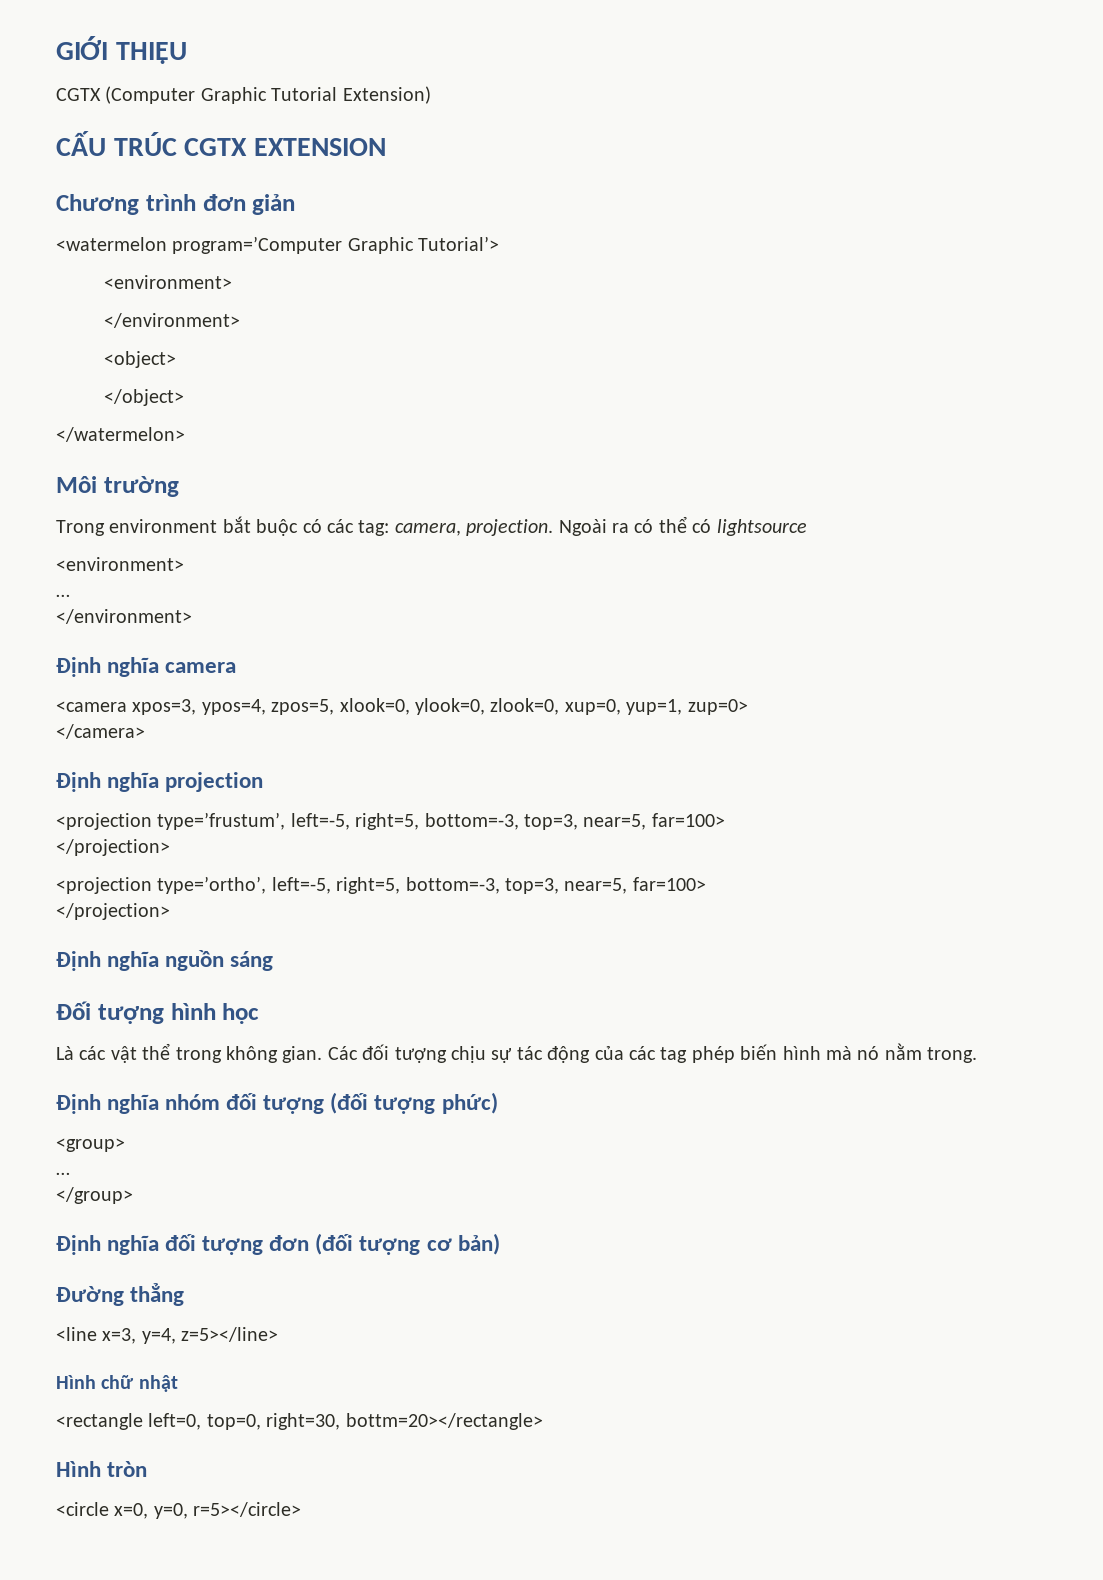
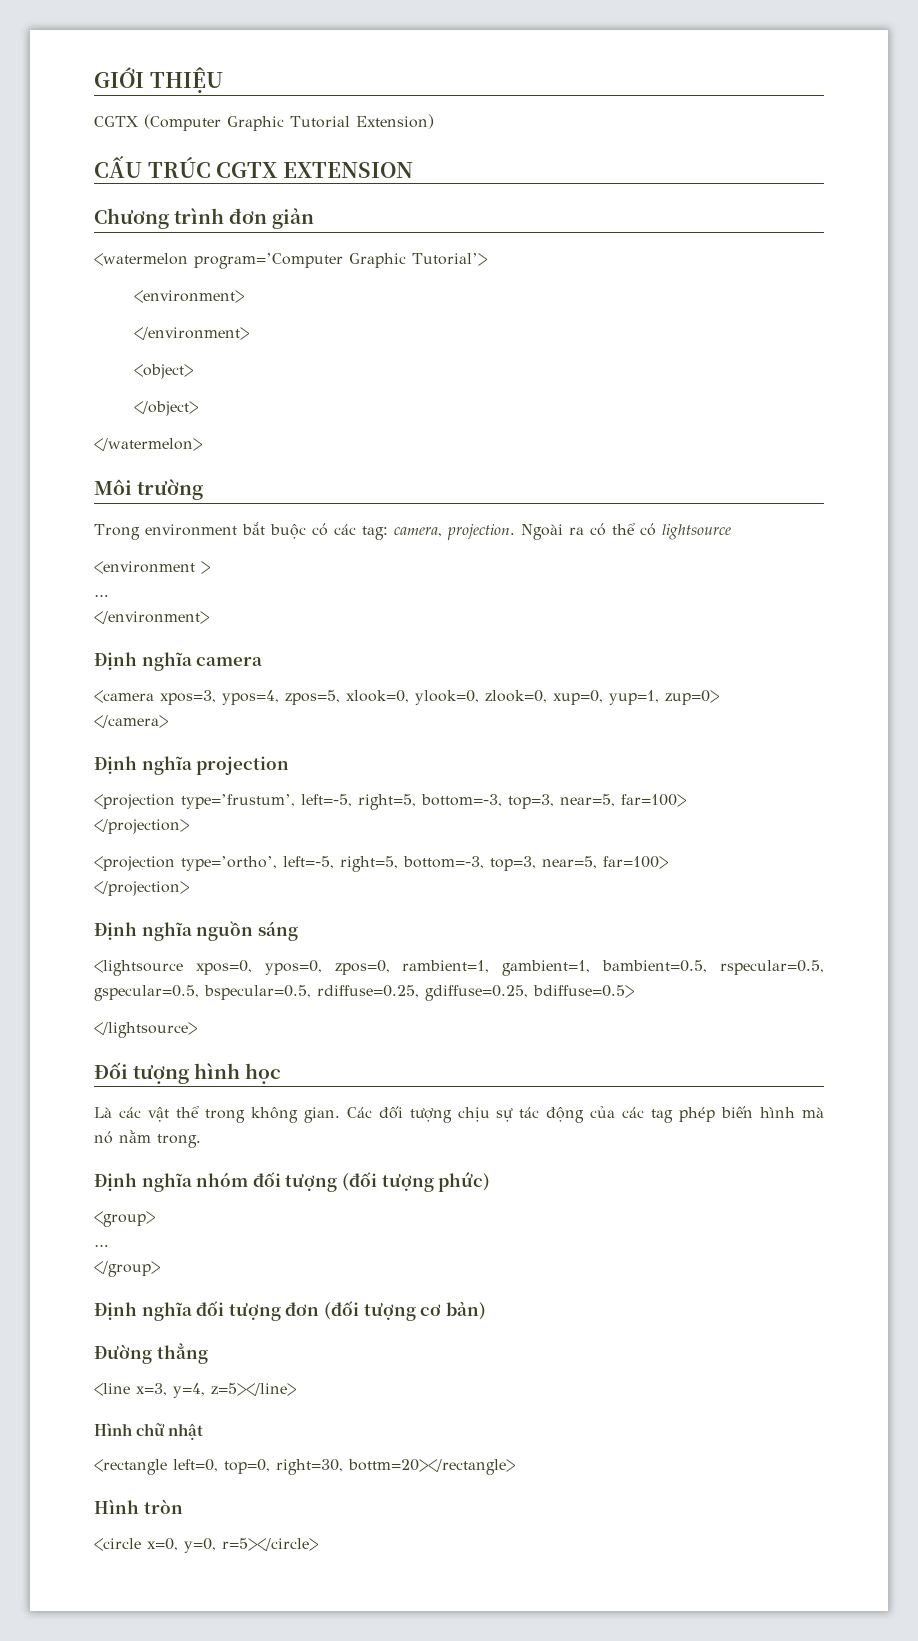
  Ngoài ra có thể có lightsource
- <environment>
+ <environment >
+ <lightsource xpos=0, ypos=0, zpos=0, rambient=1, gambient=1, bambient=0.5, rspecular=0.5, gspecular=0.5, bspecular=0.5, rdiffuse=0.25, gdiffuse=0.25, bdiffuse=0.5>
+ </lightsource>

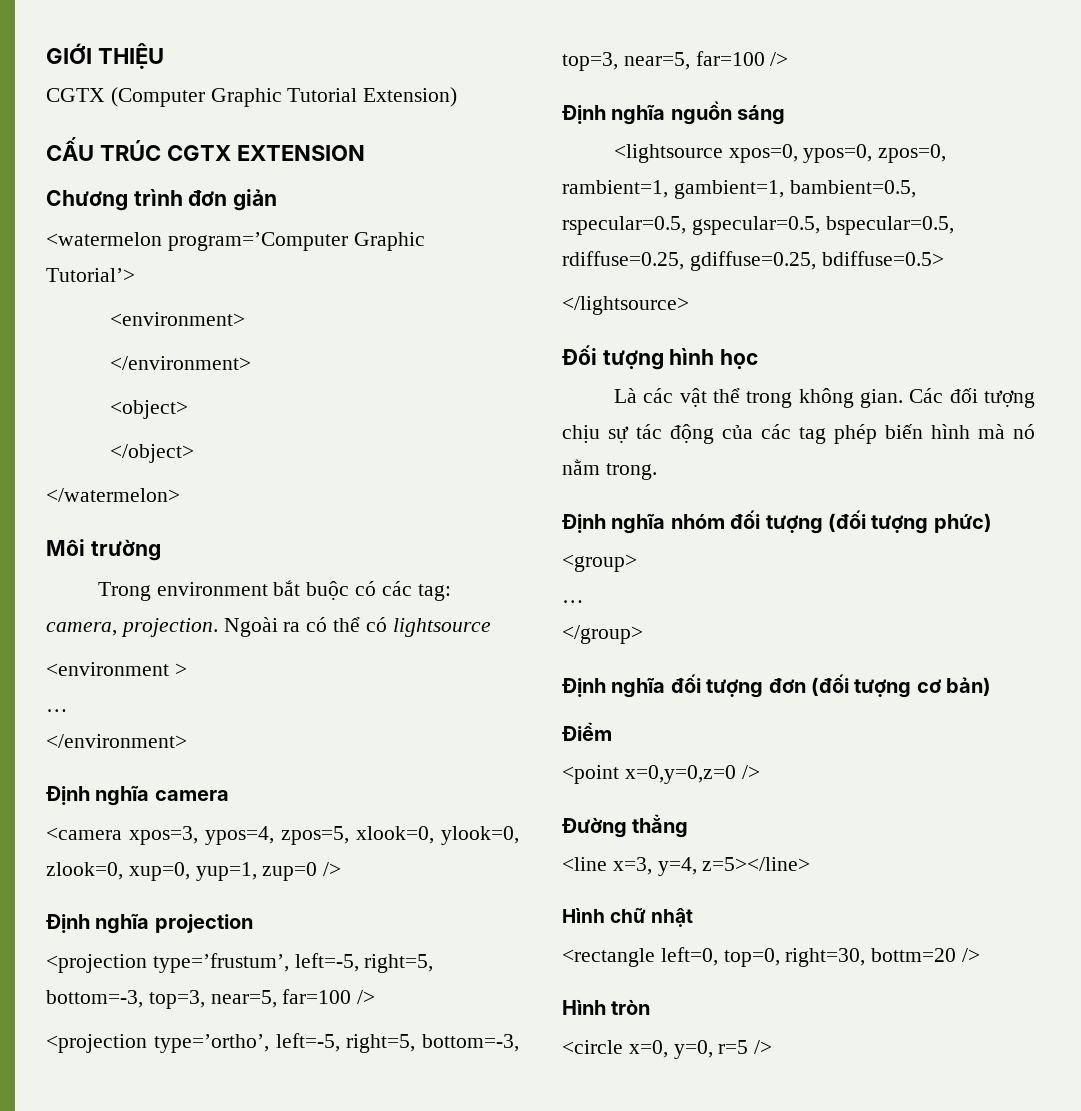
- <camera xpos=3, ypos=4, zpos=5, xlook=0, ylook=0, zlook=0, xup=0, yup=1, zup=0>
- </camera>
+ <camera xpos=3, ypos=4, zpos=5, xlook=0, ylook=0, zlook=0, xup=0, yup=1, zup=0 />
- <projection type=’frustum’, left=-5, right=5, bottom=-3, top=3, near=5, far=100>
- </projection>
+ <projection type=’frustum’, left=-5, right=5, bottom=-3, top=3, near=5, far=100 />
- <projection type=’ortho’, left=-5, right=5, bottom=-3, top=3, near=5, far=100>
- </projection>
+ <projection type=’ortho’, left=-5, right=5, bottom=-3, top=3, near=5, far=100 />
+ Điểm
+ <point x=0,y=0,z=0 />
- <rectangle left=0, top=0, right=30, bottm=20></rectangle>
+ <rectangle left=0, top=0, right=30, bottm=20 />
- <circle x=0, y=0, r=5></circle>
+ <circle x=0, y=0, r=5 />

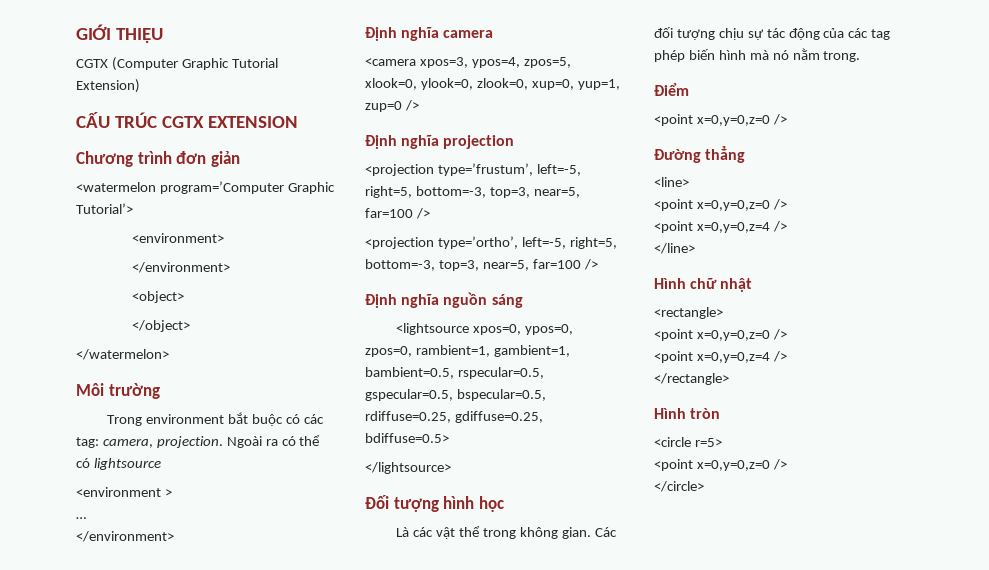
- Định nghĩa nhóm đối tượng (đối tượng phức)
- <group>
- …
- </group>
- Định nghĩa đối tượng đơn (đối tượng cơ bản)
- <line x=3, y=4, z=5></line>
+ <line>
+ <point x=0,y=0,z=0 />
+ <point x=0,y=0,z=4 />
+ </line>
  Hình chữ nhật
- <rectangle left=0, top=0, right=30, bottm=20 />
+ <rectangle>
+ <point x=0,y=0,z=0 />
+ <point x=0,y=0,z=4 />
+ </rectangle>
- <circle x=0, y=0, r=5 />
+ <circle r=5>
+ <point x=0,y=0,z=0 />
+ </circle>

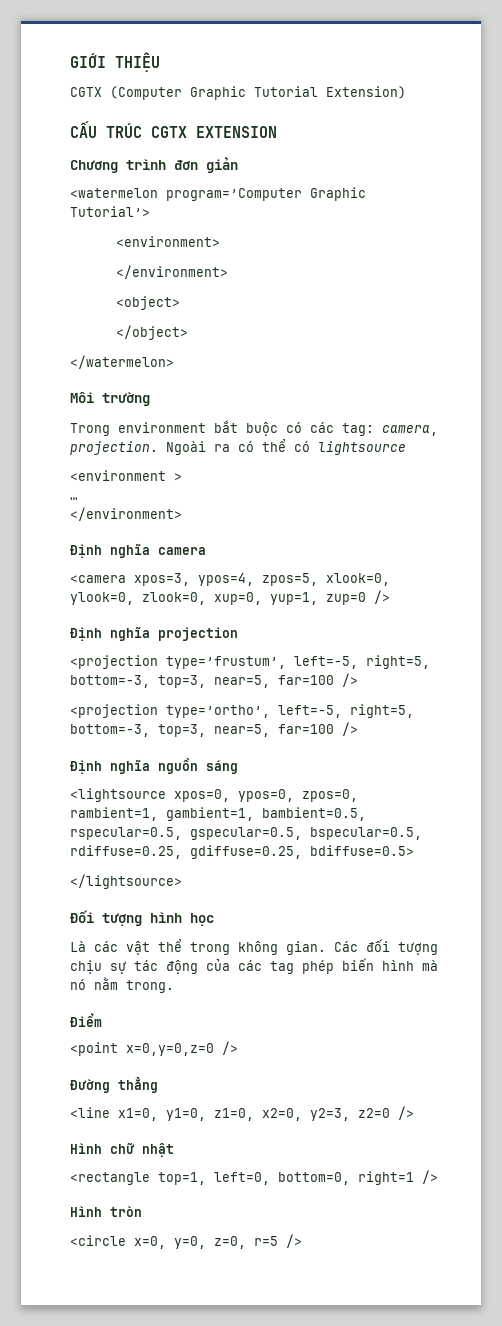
- <line>
- <point x=0,y=0,z=0 />
- <point x=0,y=0,z=4 />
- </line>
+ <line x1=0, y1=0, z1=0, x2=0, y2=3, z2=0 />
  Hình chữ nhật
- <rectangle>
- <point x=0,y=0,z=0 />
- <point x=0,y=0,z=4 />
- </rectangle>
+ <rectangle top=1, left=0, bottom=0, right=1 />
- <circle r=5>
- <point x=0,y=0,z=0 />
- </circle>
+ <circle x=0, y=0, z=0, r=5 />

